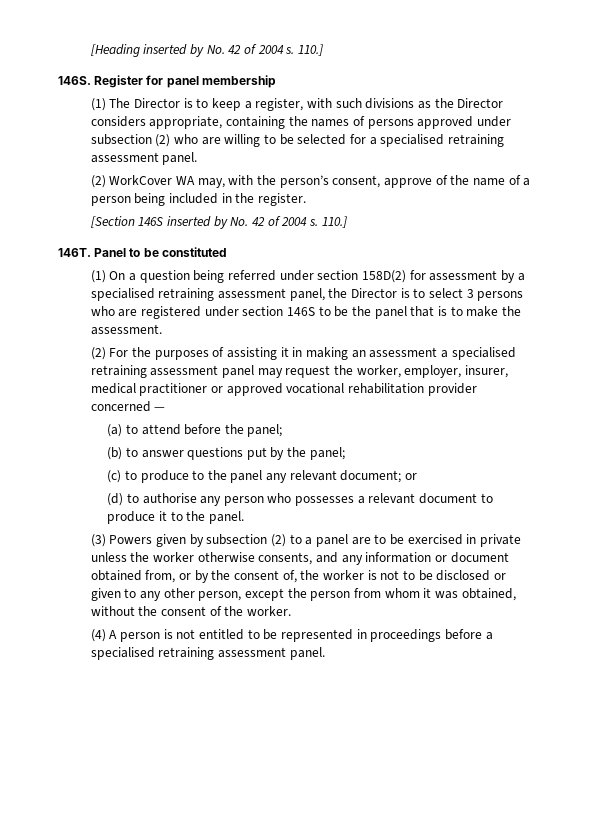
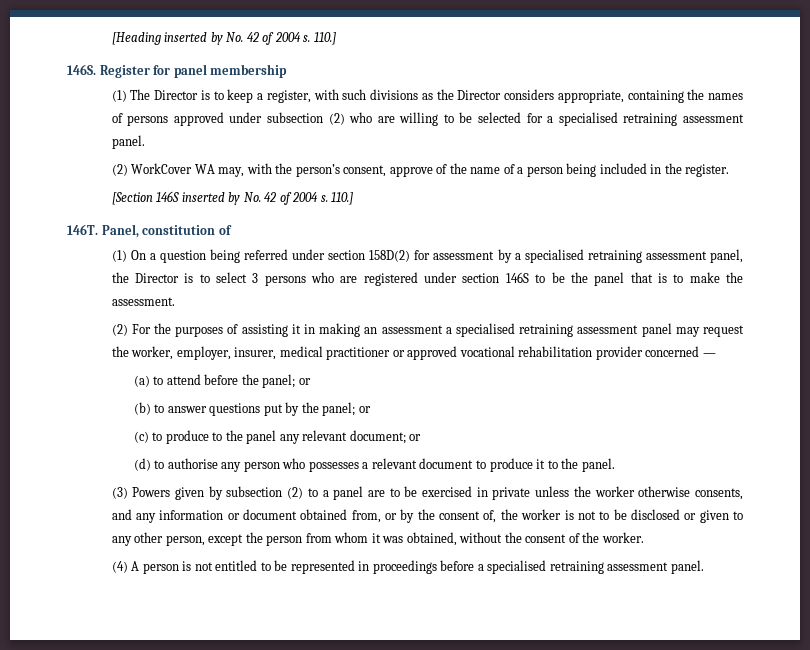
- Panel to be constituted
+ Panel, constitution of
- (a) to attend before the panel;
+ (a) to attend before the panel; or
- (b) to answer questions put by the panel;
+ (b) to answer questions put by the panel; or

